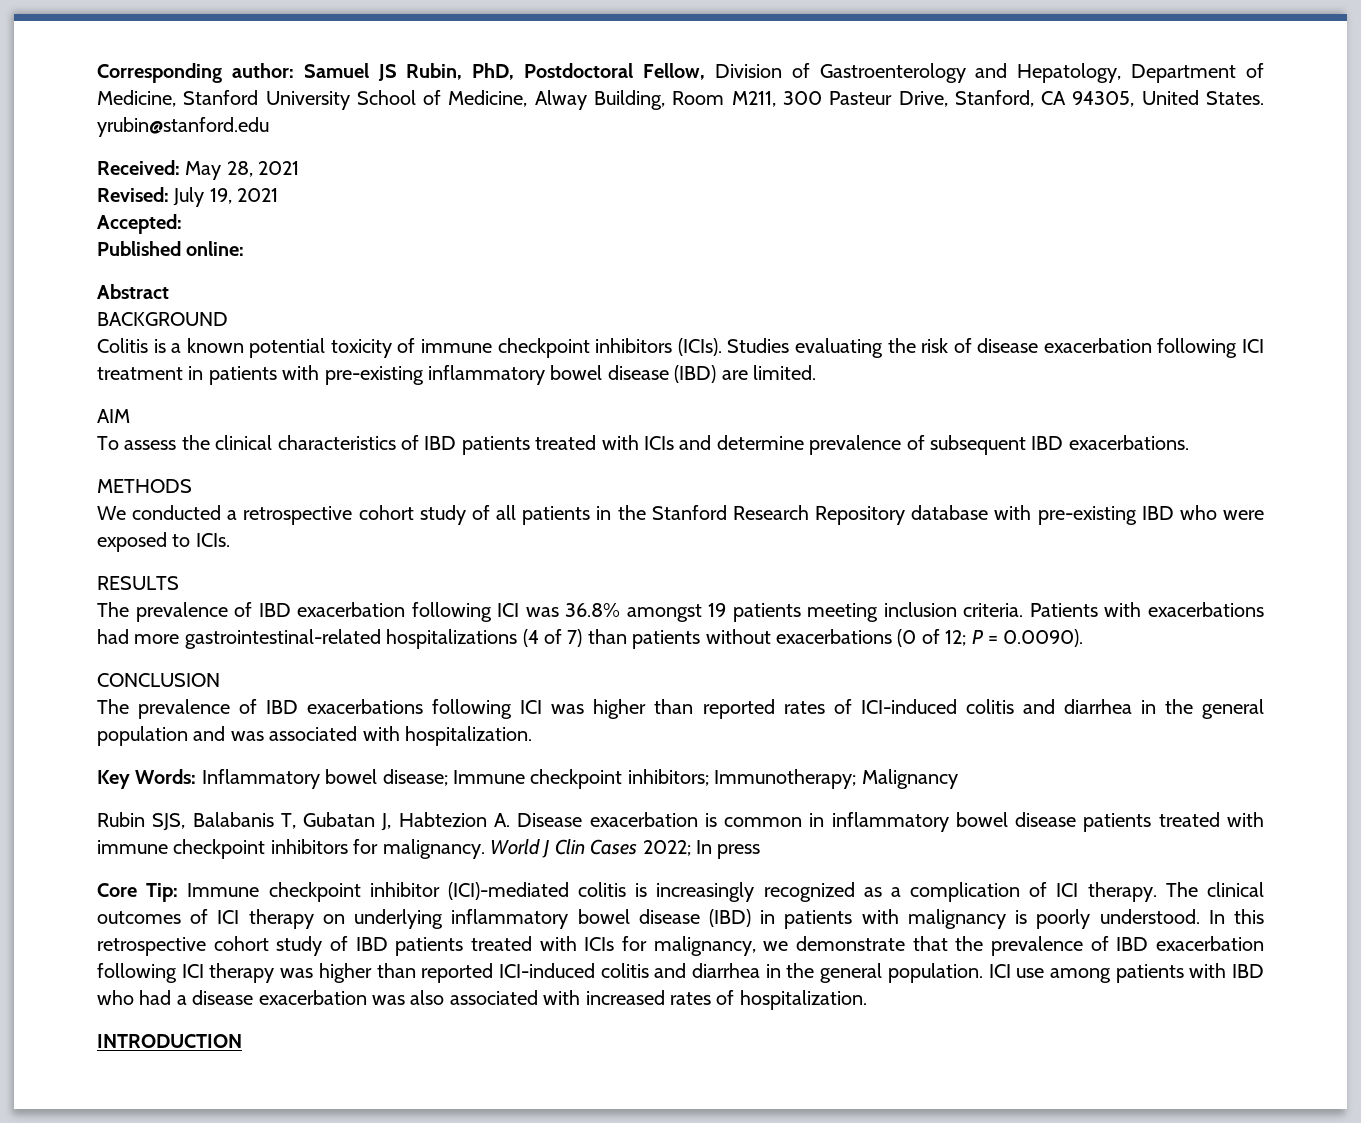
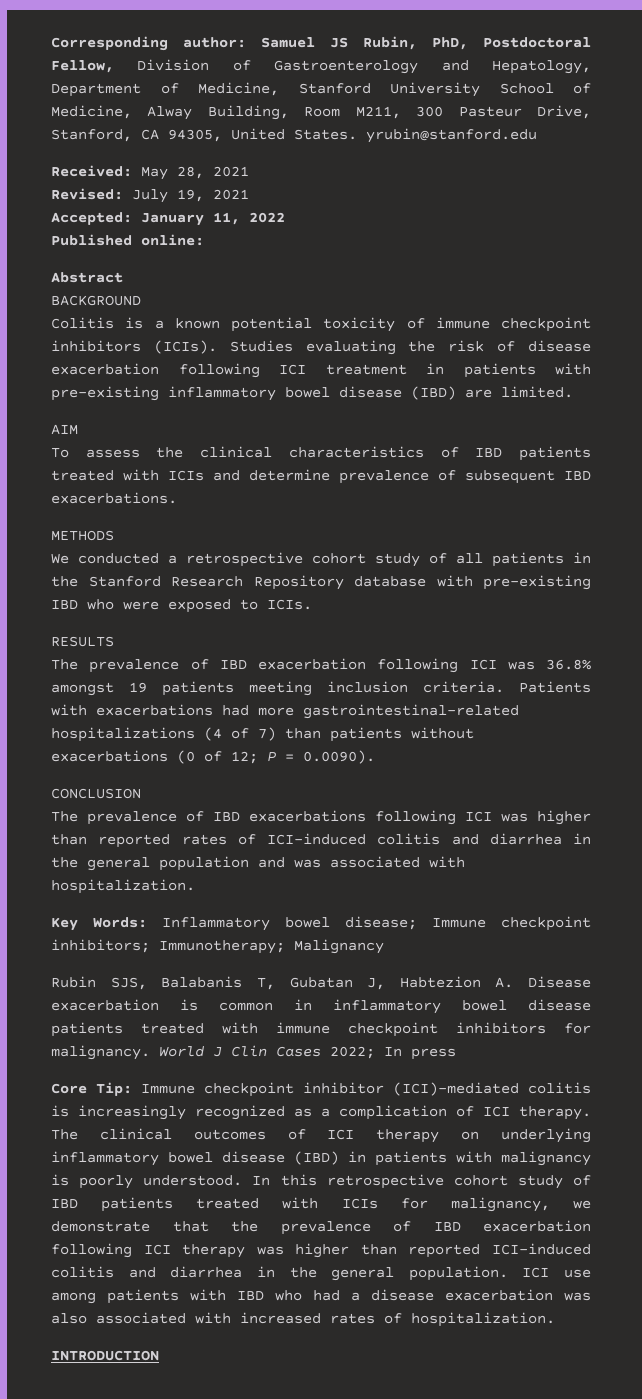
- Accepted:
+ Accepted: January 11, 2022

